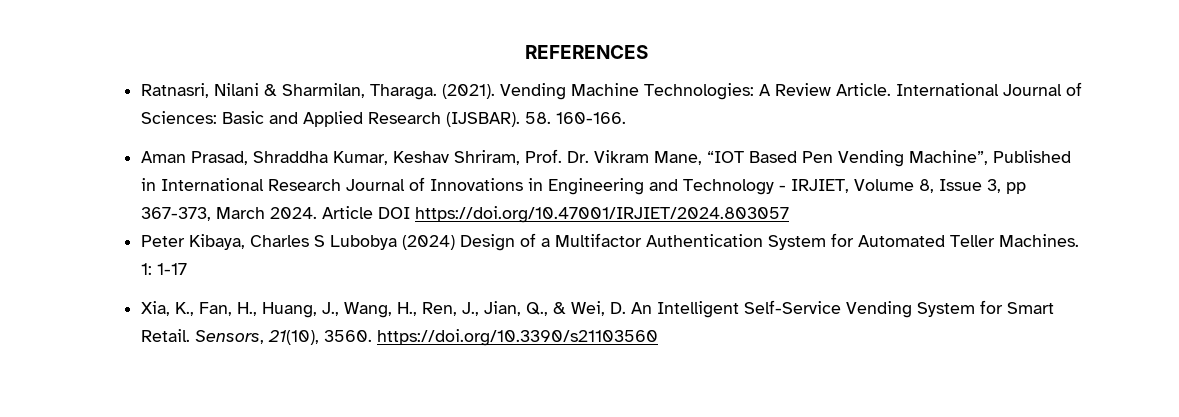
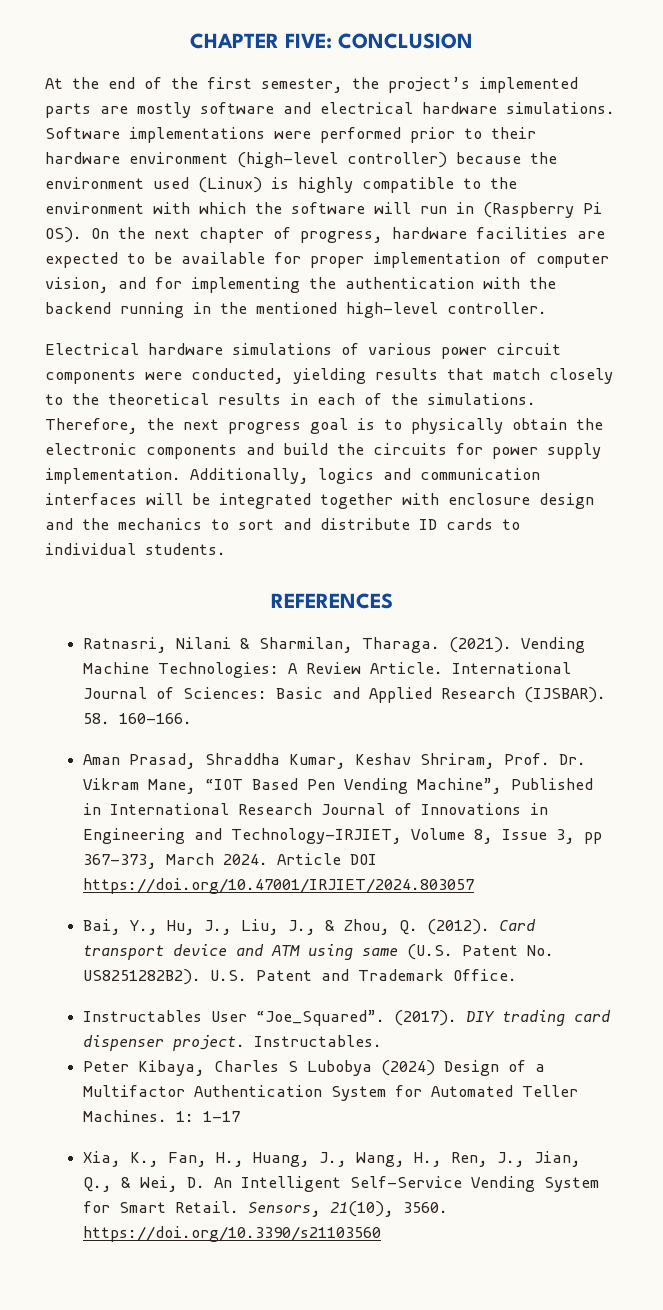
+ CHAPTER FIVE: CONCLUSION
+ At the end of the first semester, the project’s implemented parts are mostly software and electrical hardware simulations. Software implementations were performed prior to their hardware environment (high-level controller) because the environment used (Linux) is highly compatible to the environment with which the software will run in (Raspberry Pi OS). On the next chapter of progress, hardware facilities are expected to be available for proper implementation of computer vision, and for implementing the authentication with the backend running in the mentioned high-level controller.
+ Electrical hardware simulations of various power circuit components were conducted, yielding results that match closely to the theoretical results in each of the simulations. Therefore, the next progress goal is to physically obtain the electronic components and build the circuits for power supply implementation. Additionally, logics and communication interfaces will be integrated together with enclosure design and the mechanics to sort and distribute ID cards to individual students.
- Aman Prasad, Shraddha Kumar, Keshav Shriram, Prof. Dr. Vikram Mane, “IOT Based Pen Vending Machine”, Published in International Research Journal of Innovations in Engineering and Technology - IRJIET, Volume 8, Issue 3, pp 367-373, March 2024.
+ Aman Prasad, Shraddha Kumar, Keshav Shriram, Prof. Dr. Vikram Mane, “IOT Based Pen Vending Machine”, Published in International Research Journal of Innovations in Engineering and Technology-IRJIET, Volume 8, Issue 3, pp 367-373, March 2024.
+ Bai, Y., Hu, J., Liu, J., & Zhou, Q. (2012). Card transport device and ATM using same (U.S. Patent No. US8251282B2). U.S. Patent and Trademark Office.
+ Instructables User “Joe_Squared”. (2017). DIY trading card dispenser project. Instructables.

